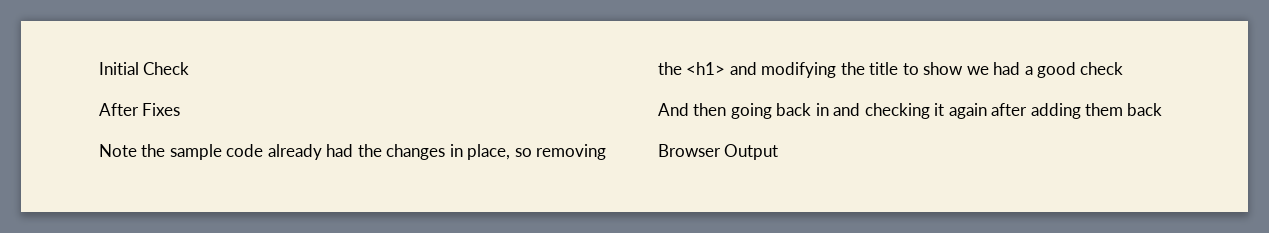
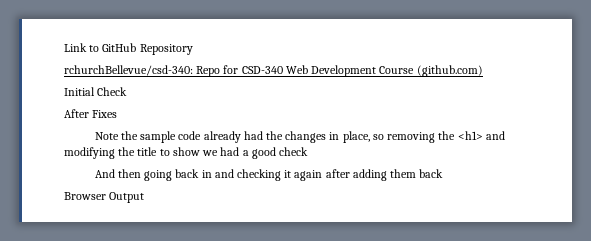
+ Link to GitHub Repository
+ rchurchBellevue/csd-340: Repo for CSD-340 Web Development Course (github.com)

